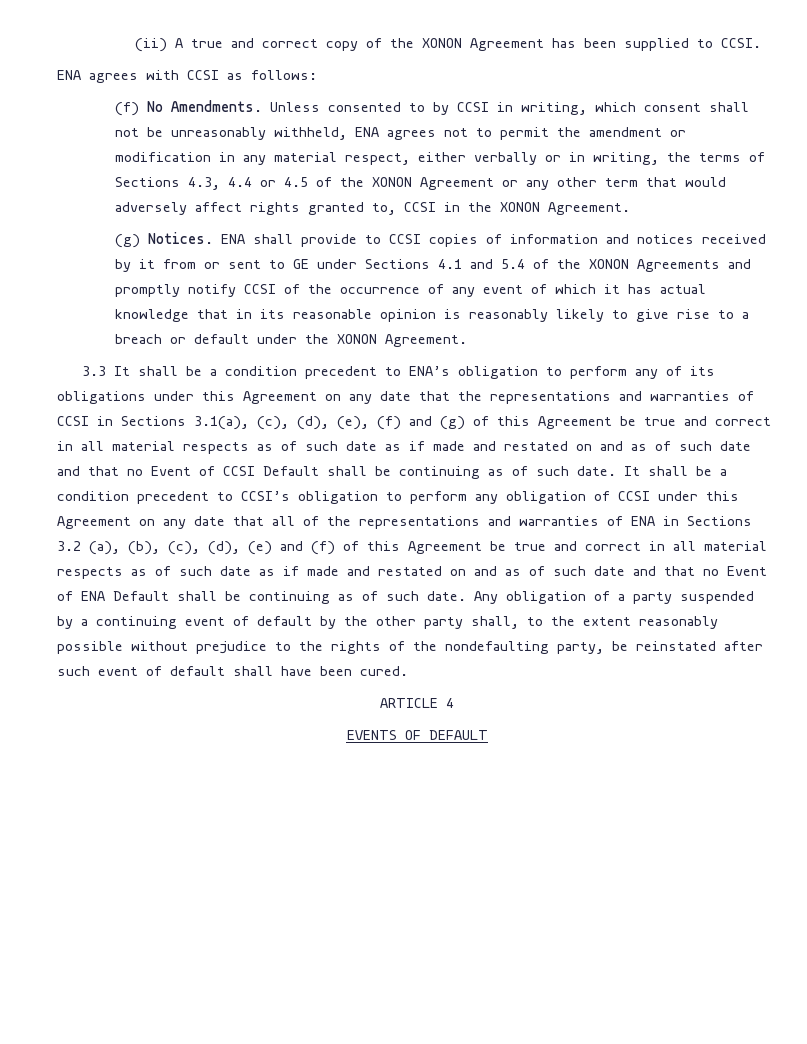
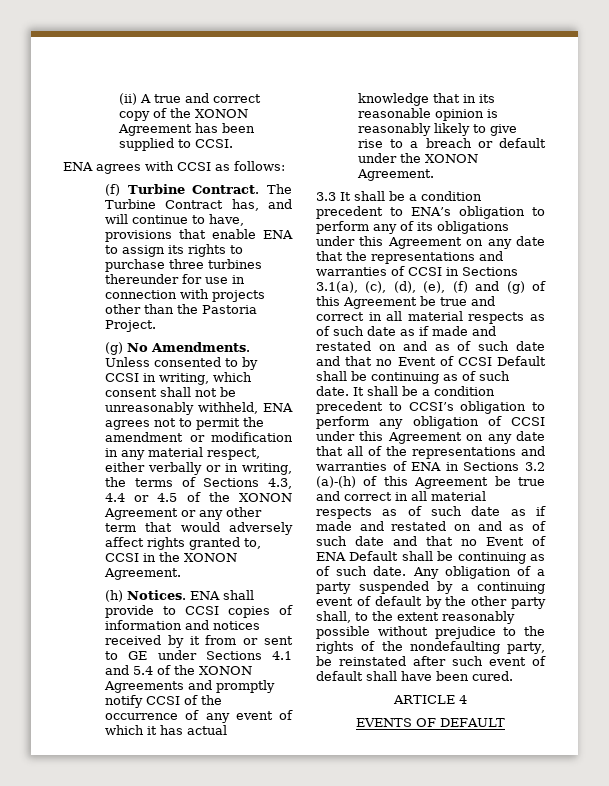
- (f) No Amendments.
+ (f) Turbine Contract. The Turbine Contract has, and will continue to have, provisions that enable ENA to assign its rights to purchase three turbines thereunder for use in connection with projects other than the Pastoria Project.
+ (g) No Amendments.
- (g) Notices.
+ (h) Notices.
- It shall be a condition precedent to CCSI’s obligation to perform any obligation of CCSI under this Agreement on any date that all of the representations and warranties of ENA in Sections 3.2 (a), (b), (c), (d), (e) and (f) of this Agreement be true and correct in all material respects as of such date as if made and restated on and as of such date and that no Event of ENA Default shall be continuing as of such date.
+ It shall be a condition precedent to CCSI’s obligation to perform any obligation of CCSI under this Agreement on any date that all of the representations and warranties of ENA in Sections 3.2 (a)-(h) of this Agreement be true and correct in all material respects as of such date as if made and restated on and as of such date and that no Event of ENA Default shall be continuing as of such date.

